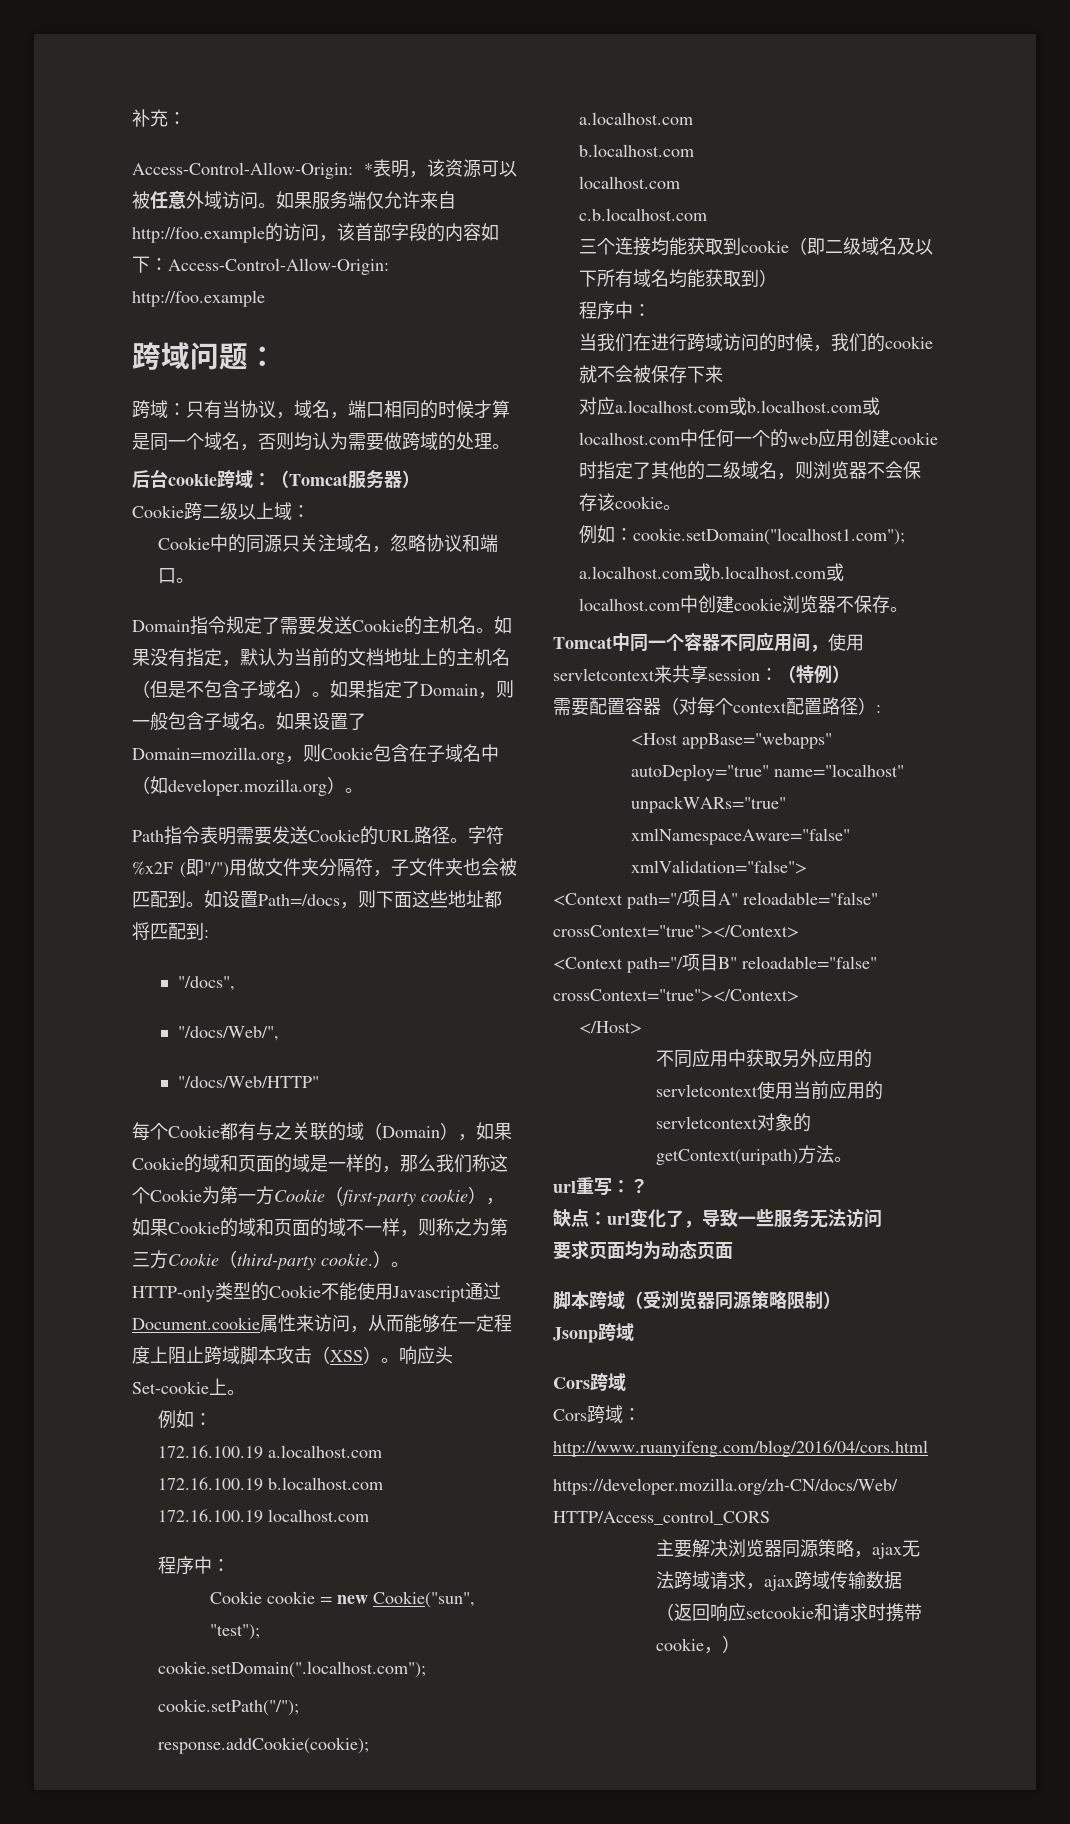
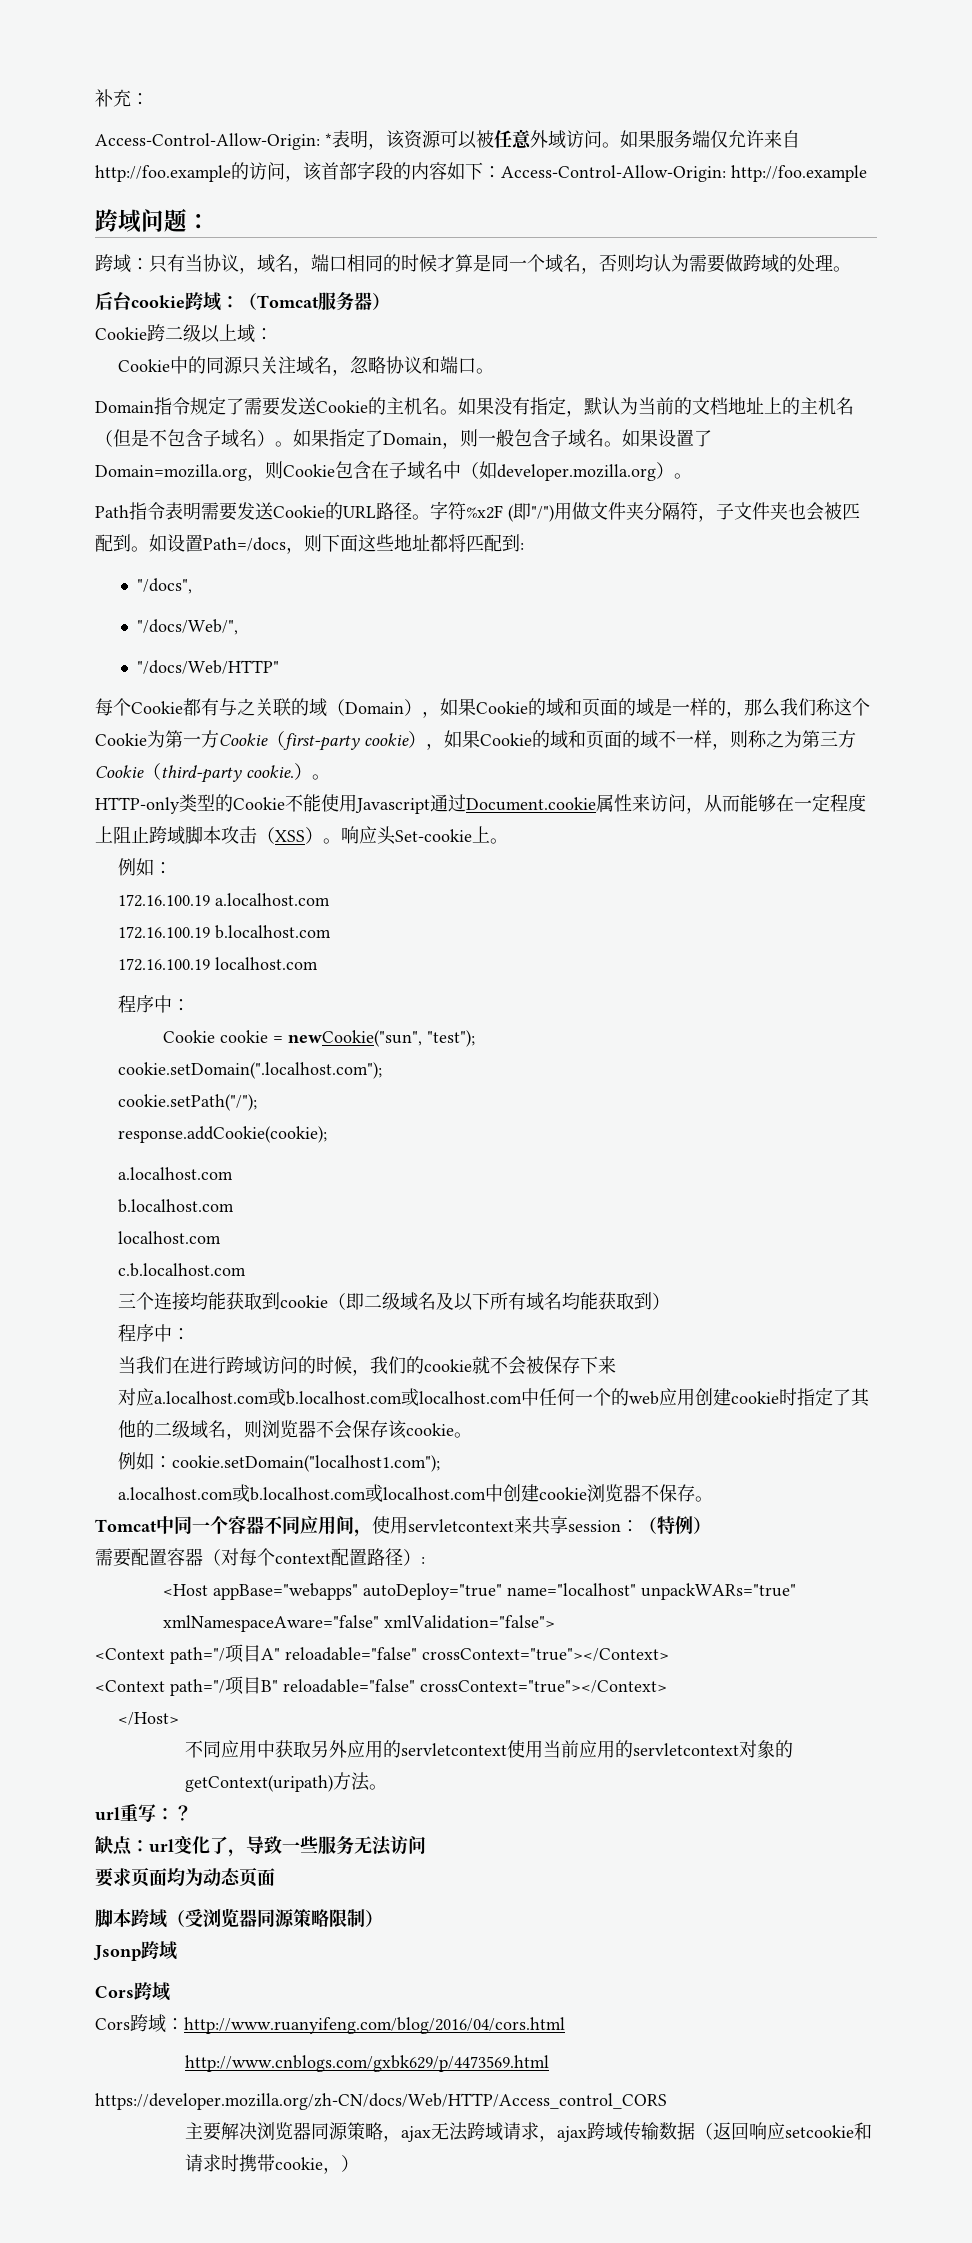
- Cookie cookie = new Cookie("sun", "test");
+ Cookie cookie = newCookie("sun", "test");
+ http://www.cnblogs.com/gxbk629/p/4473569.html

